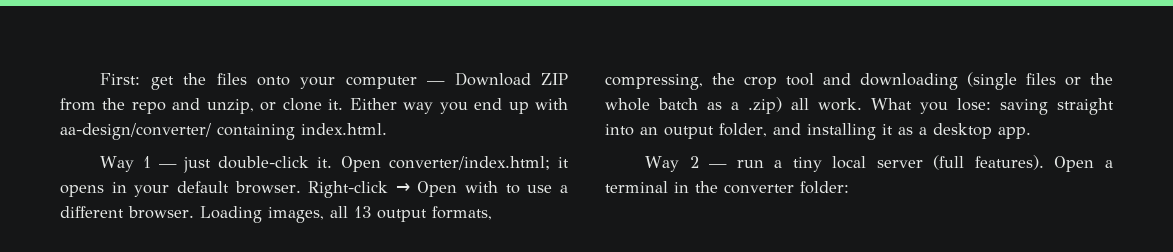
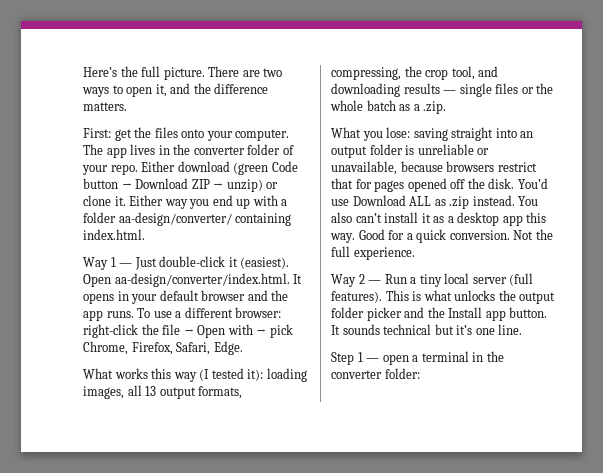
+ Here’s the full picture. There are two ways to open it, and the difference matters.
- First: get the files onto your computer — Download ZIP from the repo and unzip, or clone it.
+ First: get the files onto your computer. The app lives in the converter folder of your repo. Either download (green Code button → Download ZIP → unzip) or clone it.
- Either way you end up with aa-design/converter/ containing index.html.
+ Either way you end up with a folder aa-design/converter/ containing index.html.
- Way 1 — just double-click it. Open converter/index.html; it opens in your default browser. Right-click → Open with to use a different browser. Loading images, all 13 output formats, compressing, the crop tool and downloading (single files or the whole batch as a .zip) all work. What you lose: saving straight into an output folder, and installing it as a desktop app.
+ Way 1 — Just double-click it (easiest). Open aa-design/converter/index.html. It opens in your default browser and the app runs. To use a different browser: right-click the file → Open with → pick Chrome, Firefox, Safari, Edge.
+ What works this way (I tested it): loading images, all 13 output formats, compressing, the crop tool, and downloading results — single files or the whole batch as a .zip.
+ What you lose: saving straight into an output folder is unreliable or unavailable, because browsers restrict that for pages opened off the disk. You’d use Download ALL as .zip instead. You also can’t install it as a desktop app this way. Good for a quick conversion. Not the full experience.
- Way 2 — run a tiny local server (full features).
+ Way 2 — Run a tiny local server (full features).
- Open a terminal in the converter folder:
+ This is what unlocks the output folder picker and the Install app button. It sounds technical but it’s one line.
+ Step 1 — open a terminal in the converter folder:

